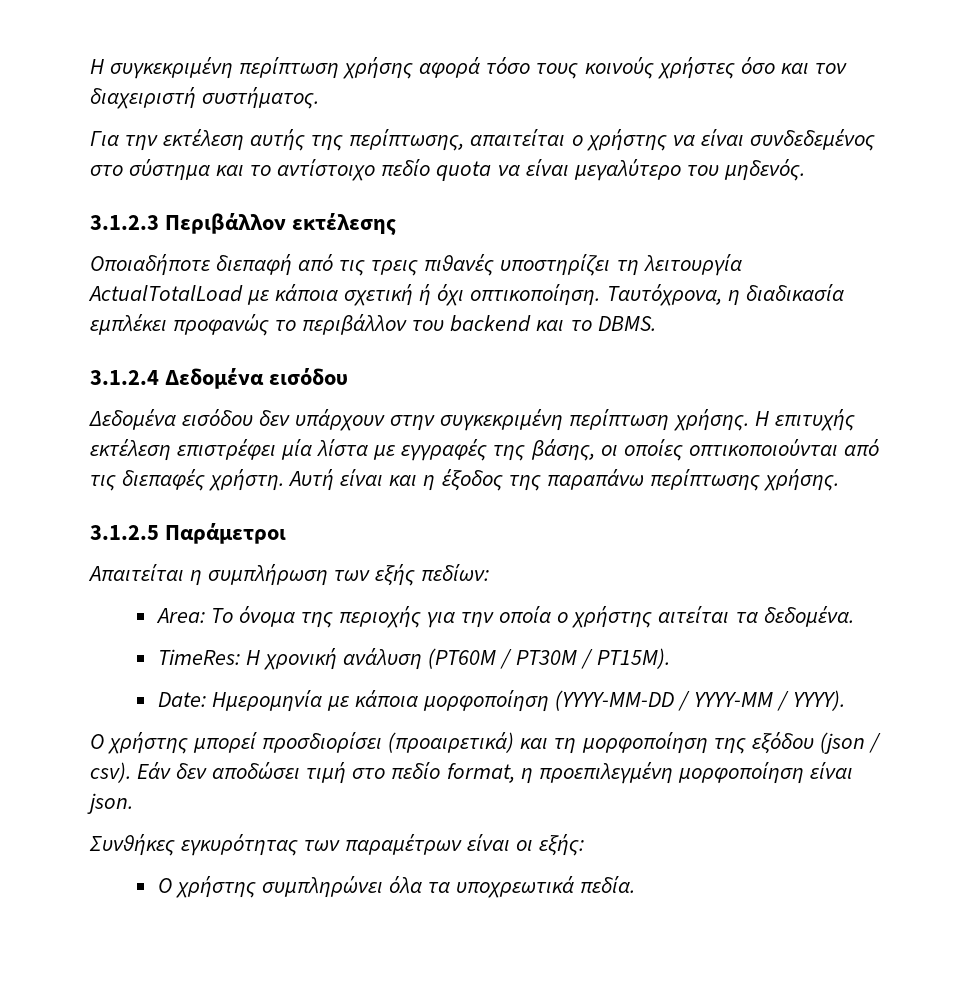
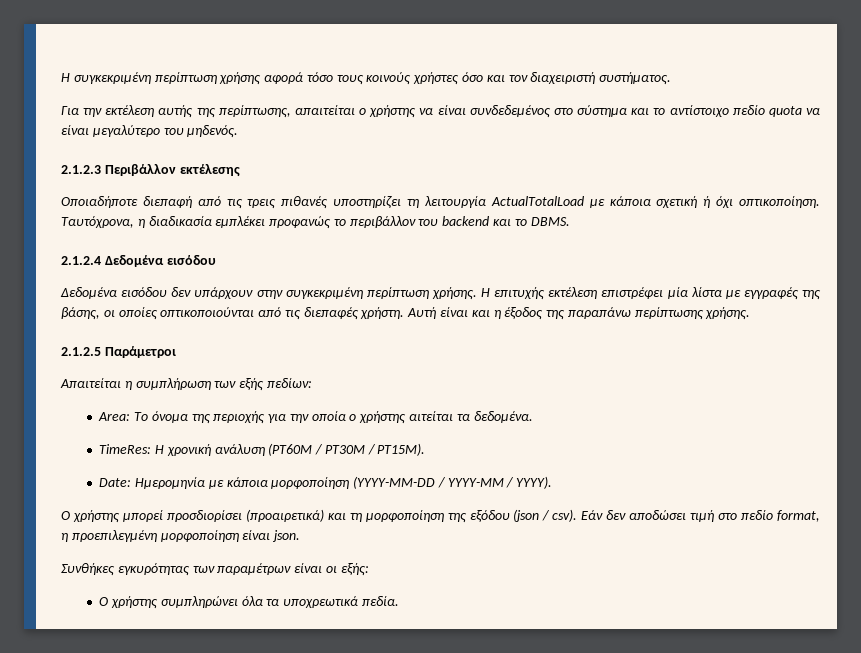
- 3.1.2.3 Περιβάλλον εκτέλεσης
+ 2.1.2.3 Περιβάλλον εκτέλεσης
- 3.1.2.4 Δεδομένα εισόδου
+ 2.1.2.4 Δεδομένα εισόδου
- 3.1.2.5 Παράμετροι
+ 2.1.2.5 Παράμετροι

